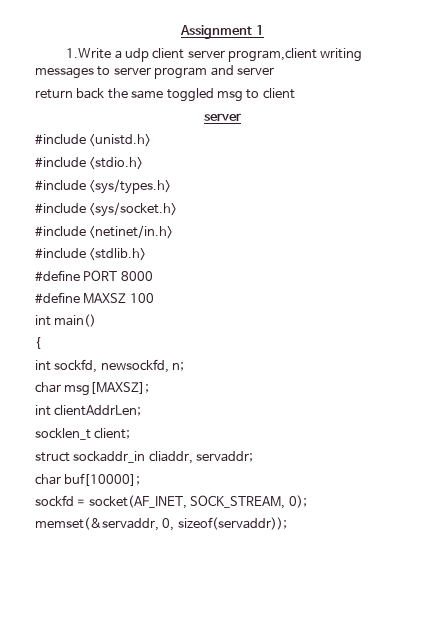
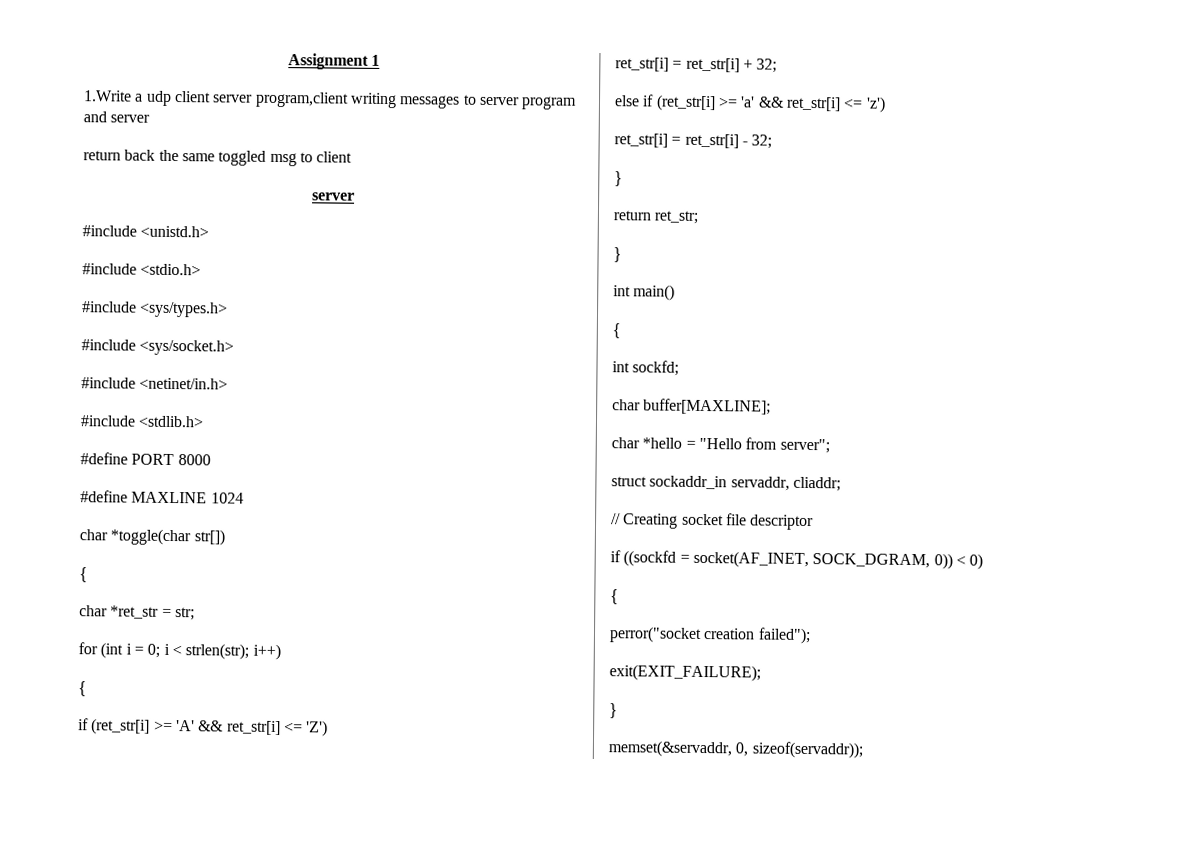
- #define MAXSZ 100
+ #define MAXLINE 1024
+ char *toggle(char str[])
+ {
+ char *ret_str = str;
+ for (int i = 0; i < strlen(str); i++)
+ {
+ if (ret_str[i] >= 'A' && ret_str[i] <= 'Z')
+ ret_str[i] = ret_str[i] + 32;
+ else if (ret_str[i] >= 'a' && ret_str[i] <= 'z')
+ ret_str[i] = ret_str[i] - 32;
+ }
+ return ret_str;
+ }
  int main()
  {
- int sockfd, newsockfd, n;
- char msg[MAXSZ];
- int clientAddrLen;
- socklen_t client;
- struct sockaddr_in cliaddr, servaddr;
- char buf[10000];
- sockfd = socket(AF_INET, SOCK_STREAM, 0);
+ int sockfd;
+ char buffer[MAXLINE];
+ char *hello = "Hello from server";
+ struct sockaddr_in servaddr, cliaddr;
+ // Creating socket file descriptor
+ if ((sockfd = socket(AF_INET, SOCK_DGRAM, 0)) < 0)
+ {
+ perror("socket creation failed");
+ exit(EXIT_FAILURE);
+ }

